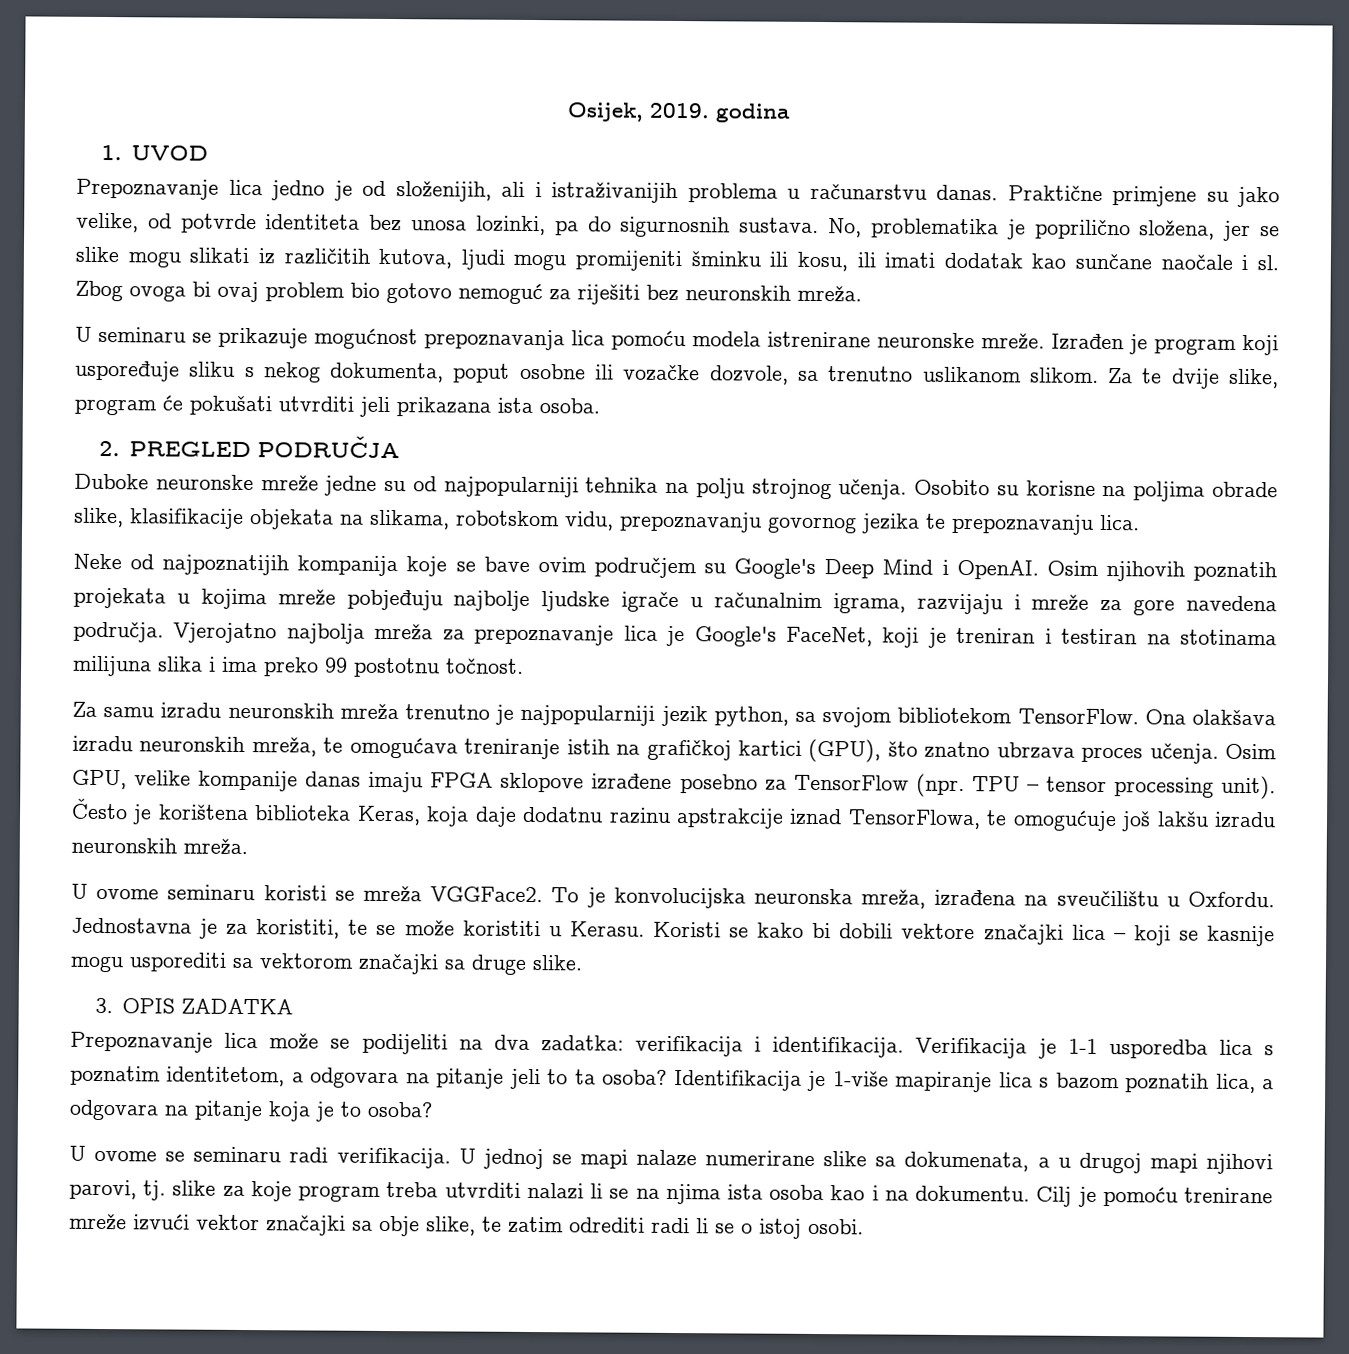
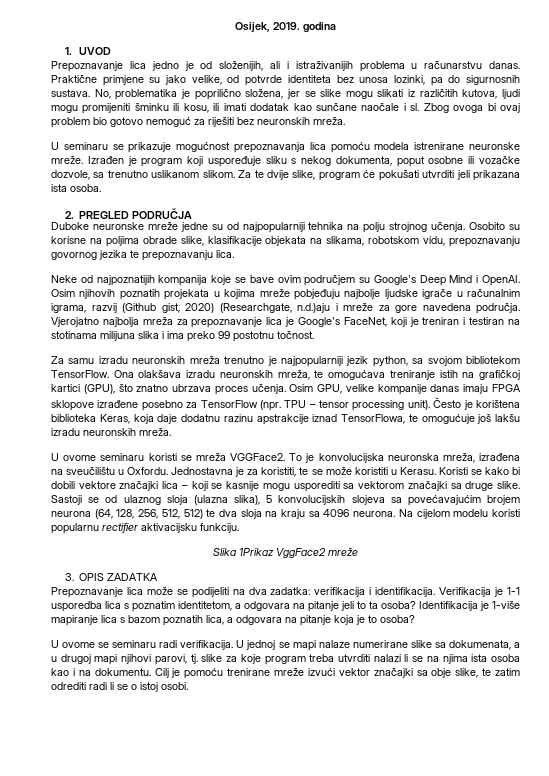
- Osim njihovih poznatih projekata u kojima mreže pobjeđuju najbolje ljudske igrače u računalnim igrama, razvijaju i mreže za gore navedena područja.
+ Osim njihovih poznatih projekata u kojima mreže pobjeđuju najbolje ljudske igrače u računalnim igrama, razvij (Github gist, 2020) (Researchgate, n.d.)aju i mreže za gore navedena područja.
+ Sastoji se od ulaznog sloja (ulazna slika), 5 konvolucijskih slojeva sa povećavajućim brojem neurona (64, 128, 256, 512, 512) te dva sloja na kraju sa 4096 neurona. Na cijelom modelu koristi popularnu rectifier aktivacijsku funkciju.
+ Slika 1Prikaz VggFace2 mreže

